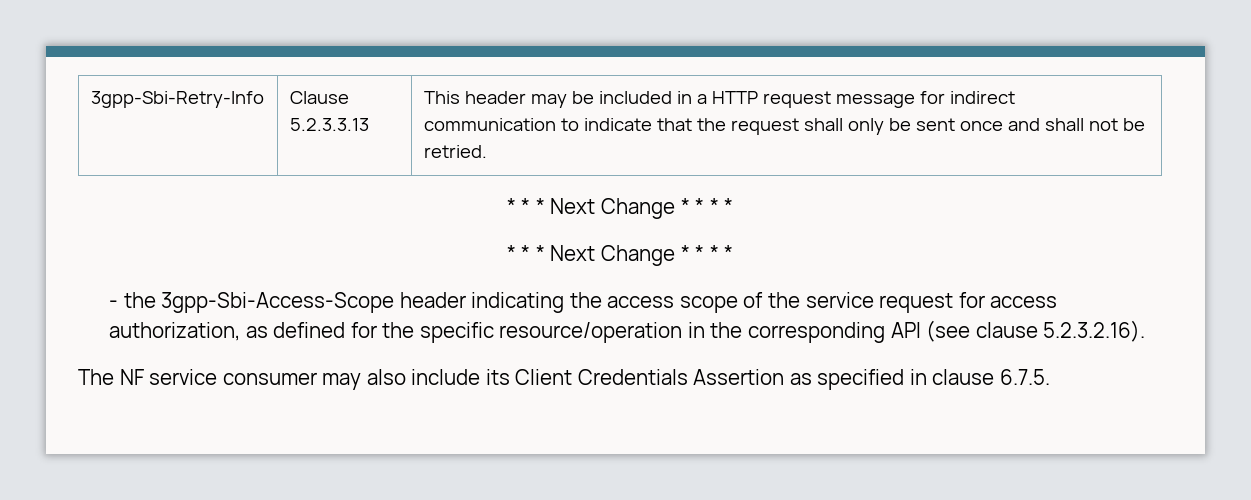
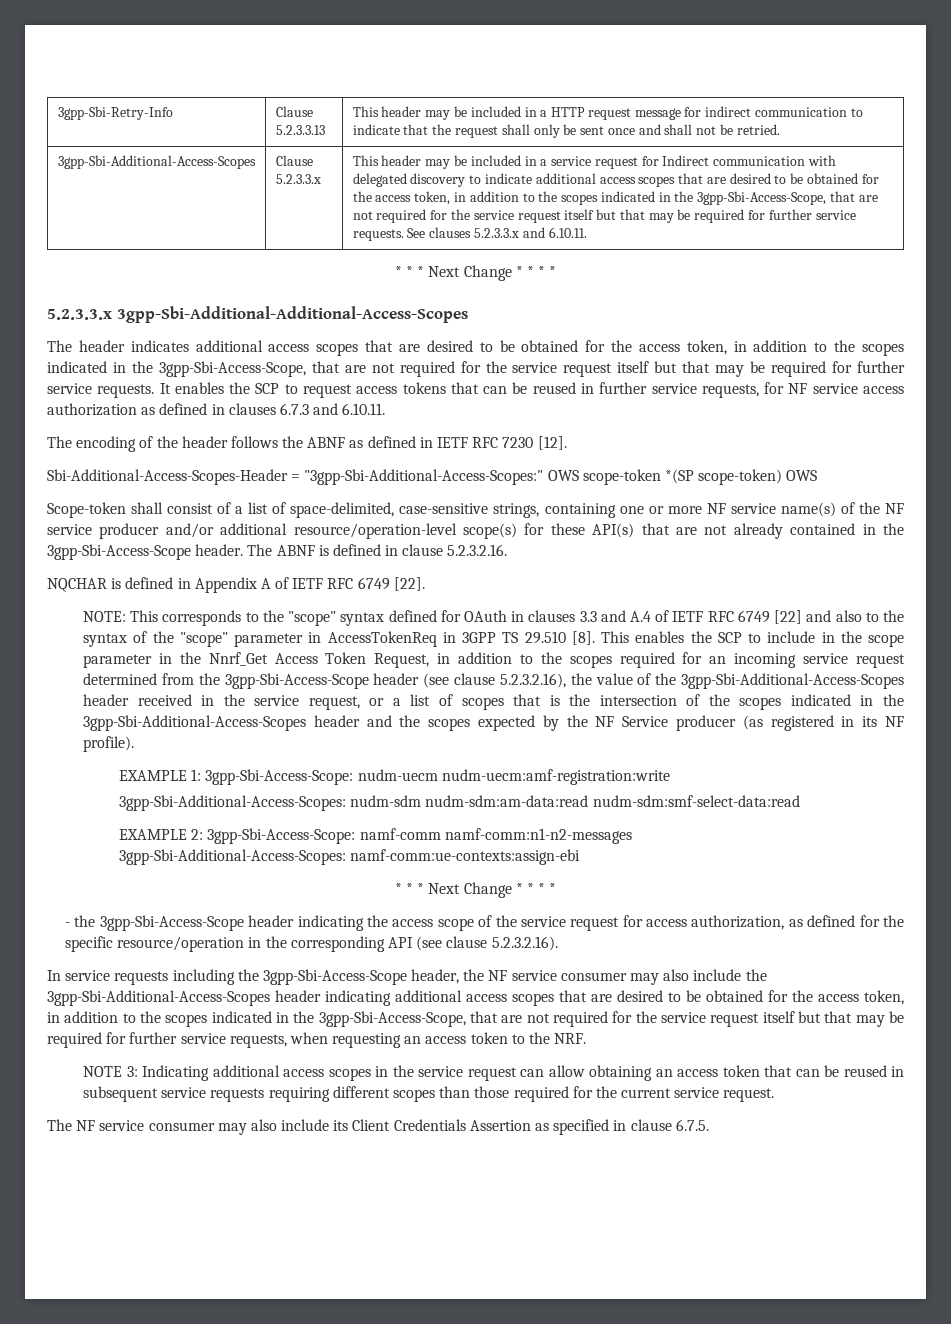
  3gpp-Sbi-Retry-Info | Clause 5.2.3.3.13 | This header may be included in a HTTP request message for indirect communication to indicate that the request shall only be sent once and shall not be retried.
+ 3gpp-Sbi-Additional-Access-Scopes | Clause 5.2.3.3.x | This header may be included in a service request for Indirect communication with delegated discovery to indicate additional access scopes that are desired to be obtained for the access token, in addition to the scopes indicated in the 3gpp-Sbi-Access-Scope, that are not required for the service request itself but that may be required for further service requests. See clauses 5.2.3.3.x and 6.10.11.
  * * * Next Change * * * *
+ 5.2.3.3.x 3gpp-Sbi-Additional-Additional-Access-Scopes
+ The header indicates additional access scopes that are desired to be obtained for the access token, in addition to the scopes indicated in the 3gpp-Sbi-Access-Scope, that are not required for the service request itself but that may be required for further service requests. It enables the SCP to request access tokens that can be reused in further service requests, for NF service access authorization as defined in clauses 6.7.3 and 6.10.11.
+ The encoding of the header follows the ABNF as defined in IETF RFC 7230 [12].
+ Sbi-Additional-Access-Scopes-Header = "3gpp-Sbi-Additional-Access-Scopes:" OWS scope-token *(SP scope-token) OWS
+ Scope-token shall consist of a list of space-delimited, case-sensitive strings, containing one or more NF service name(s) of the NF service producer and/or additional resource/operation-level scope(s) for these API(s) that are not already contained in the 3gpp-Sbi-Access-Scope header. The ABNF is defined in clause 5.2.3.2.16.
+ NQCHAR is defined in Appendix A of IETF RFC 6749 [22].
+ NOTE: This corresponds to the "scope" syntax defined for OAuth in clauses 3.3 and A.4 of IETF RFC 6749 [22] and also to the syntax of the "scope" parameter in AccessTokenReq in 3GPP TS 29.510 [8]. This enables the SCP to include in the scope parameter in the Nnrf_Get Access Token Request, in addition to the scopes required for an incoming service request determined from the 3gpp-Sbi-Access-Scope header (see clause 5.2.3.2.16), the value of the 3gpp-Sbi-Additional-Access-Scopes header received in the service request, or a list of scopes that is the intersection of the scopes indicated in the 3gpp-Sbi-Additional-Access-Scopes header and the scopes expected by the NF Service producer (as registered in its NF profile).
+ EXAMPLE 1: 3gpp-Sbi-Access-Scope: nudm-uecm nudm-uecm:amf-registration:write
+ 3gpp-Sbi-Additional-Access-Scopes: nudm-sdm nudm-sdm:am-data:read nudm-sdm:smf-select-data:read
+ EXAMPLE 2: 3gpp-Sbi-Access-Scope: namf-comm namf-comm:n1-n2-messages
+ 3gpp-Sbi-Additional-Access-Scopes: namf-comm:ue-contexts:assign-ebi
+ In service requests including the 3gpp-Sbi-Access-Scope header, the NF service consumer may also include the 3gpp-Sbi-Additional-Access-Scopes header indicating additional access scopes that are desired to be obtained for the access token, in addition to the scopes indicated in the 3gpp-Sbi-Access-Scope, that are not required for the service request itself but that may be required for further service requests, when requesting an access token to the NRF.
+ NOTE 3: Indicating additional access scopes in the service request can allow obtaining an access token that can be reused in subsequent service requests requiring different scopes than those required for the current service request.

